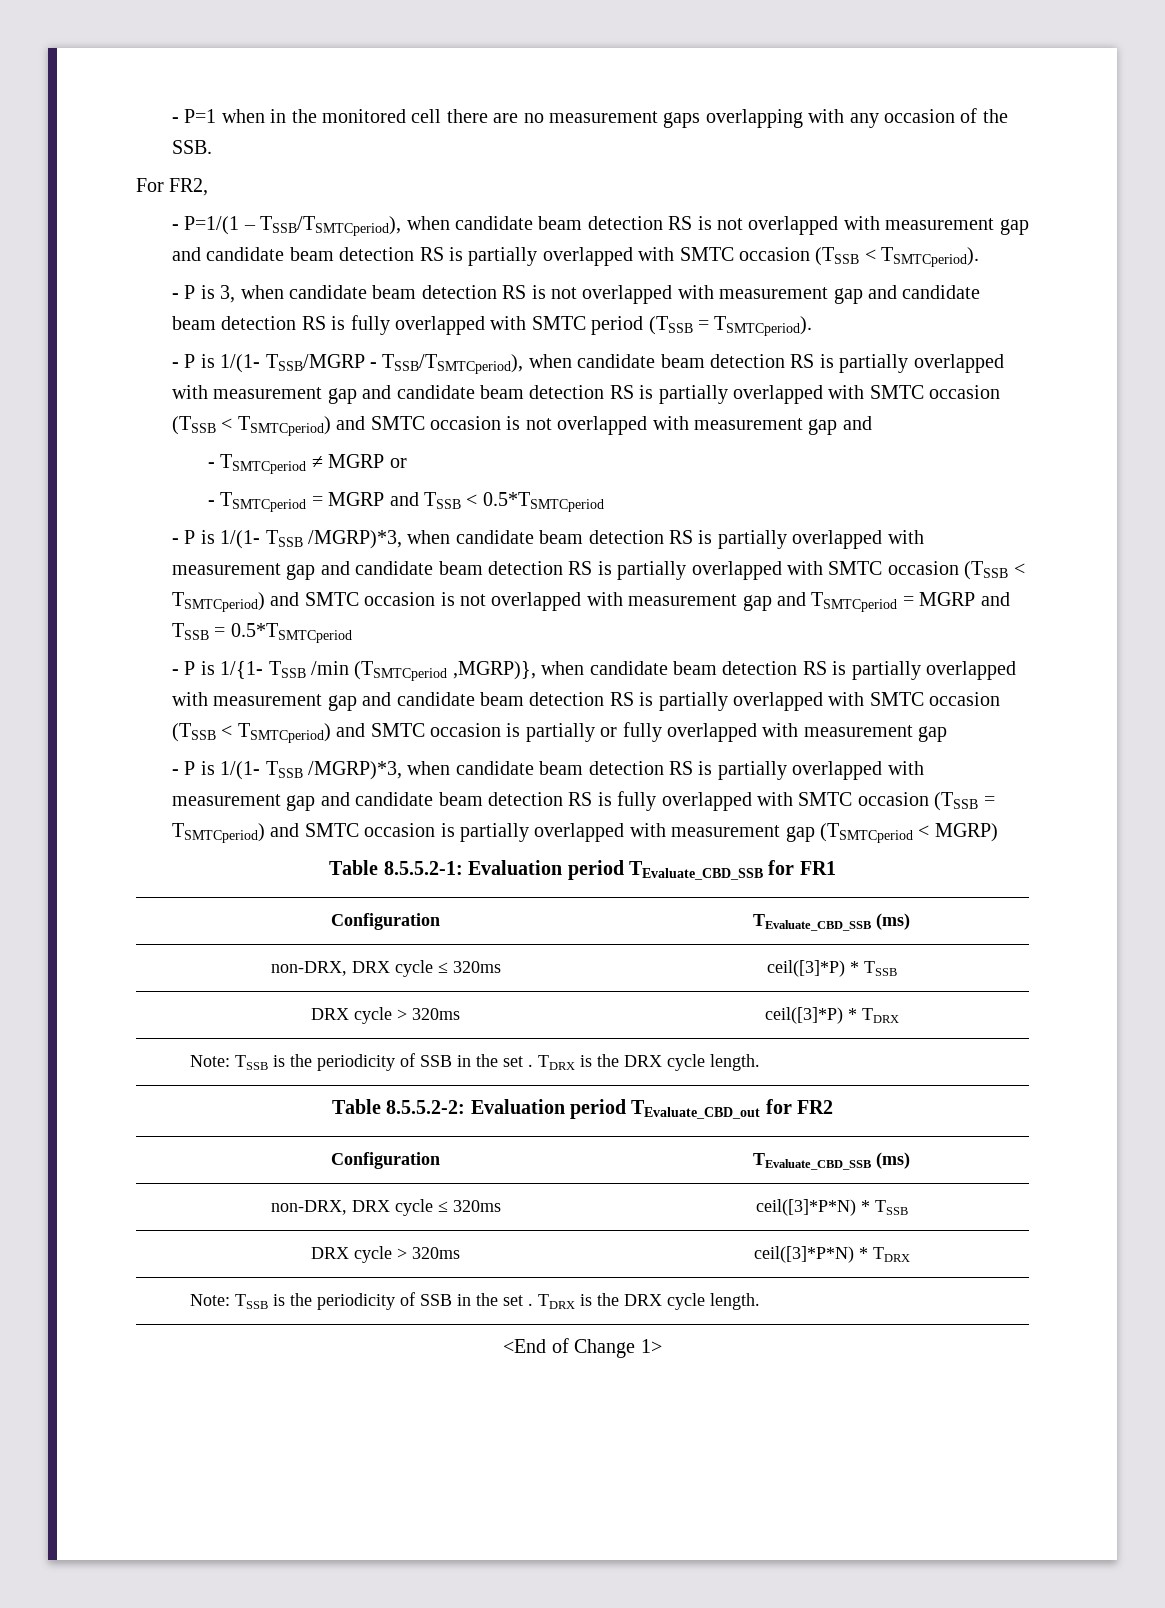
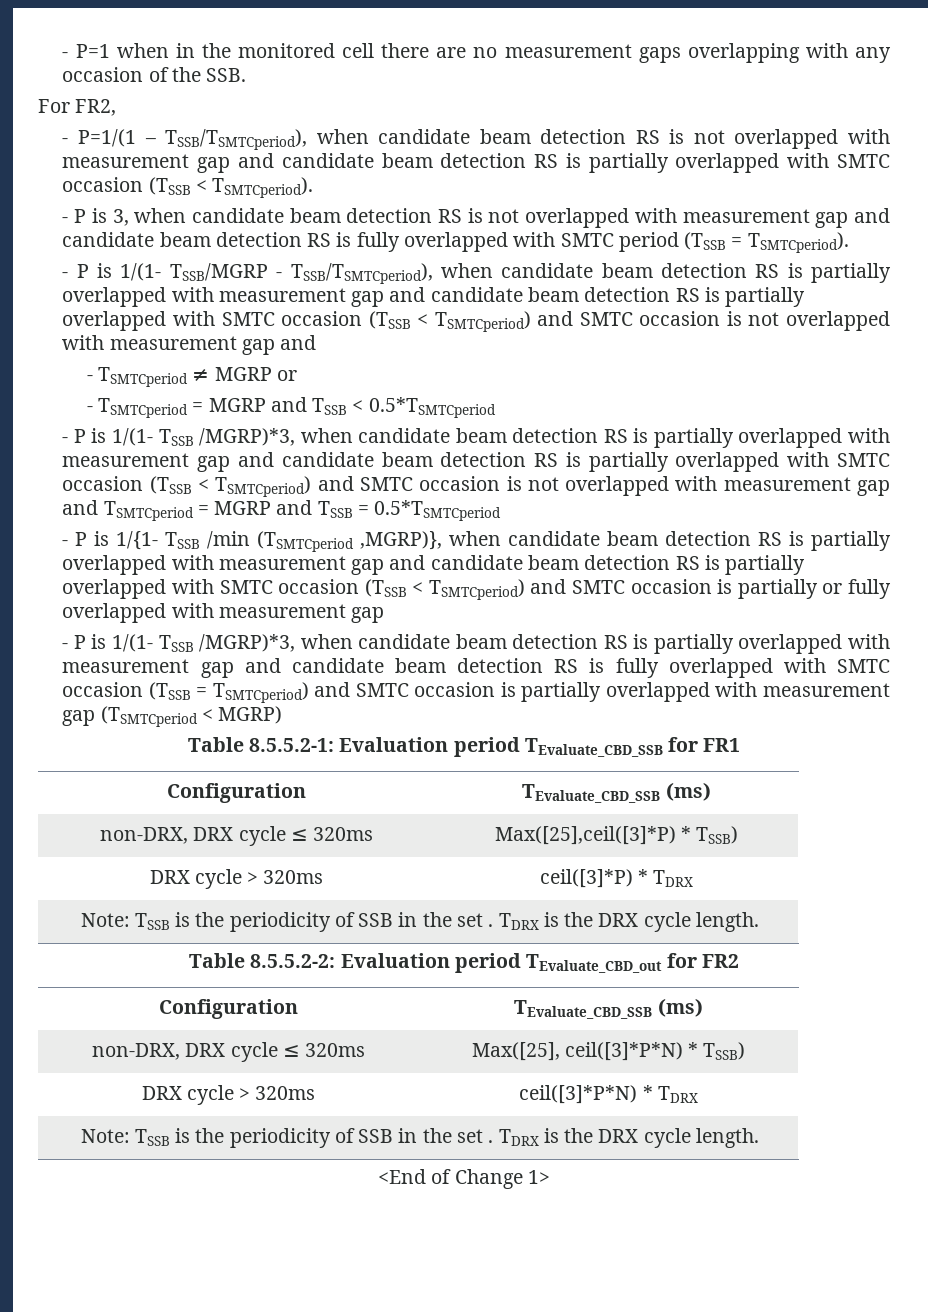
- non-DRX, DRX cycle ≤ 320ms | ceil([3]*P) * TSSB
+ non-DRX, DRX cycle ≤ 320ms | Max([25],ceil([3]*P) * TSSB)
- non-DRX, DRX cycle ≤ 320ms | ceil([3]*P*N) * TSSB
+ non-DRX, DRX cycle ≤ 320ms | Max([25], ceil([3]*P*N) * TSSB)

